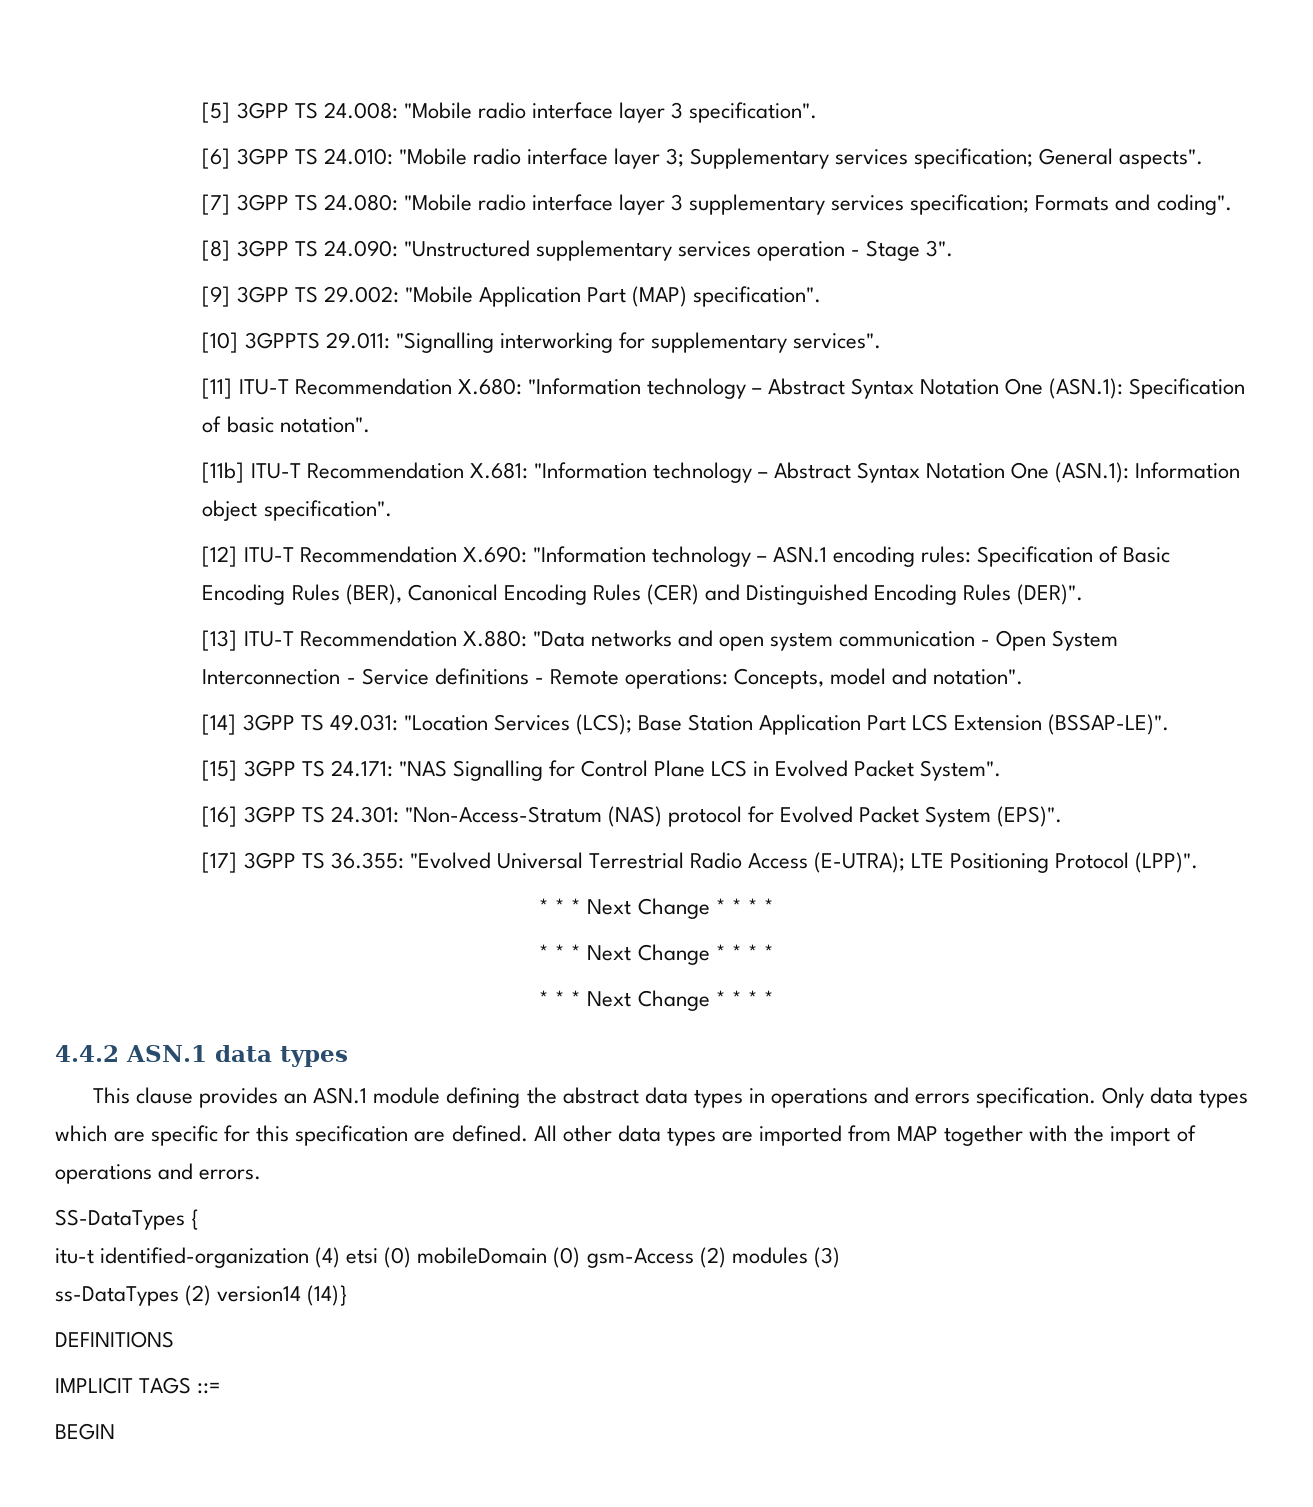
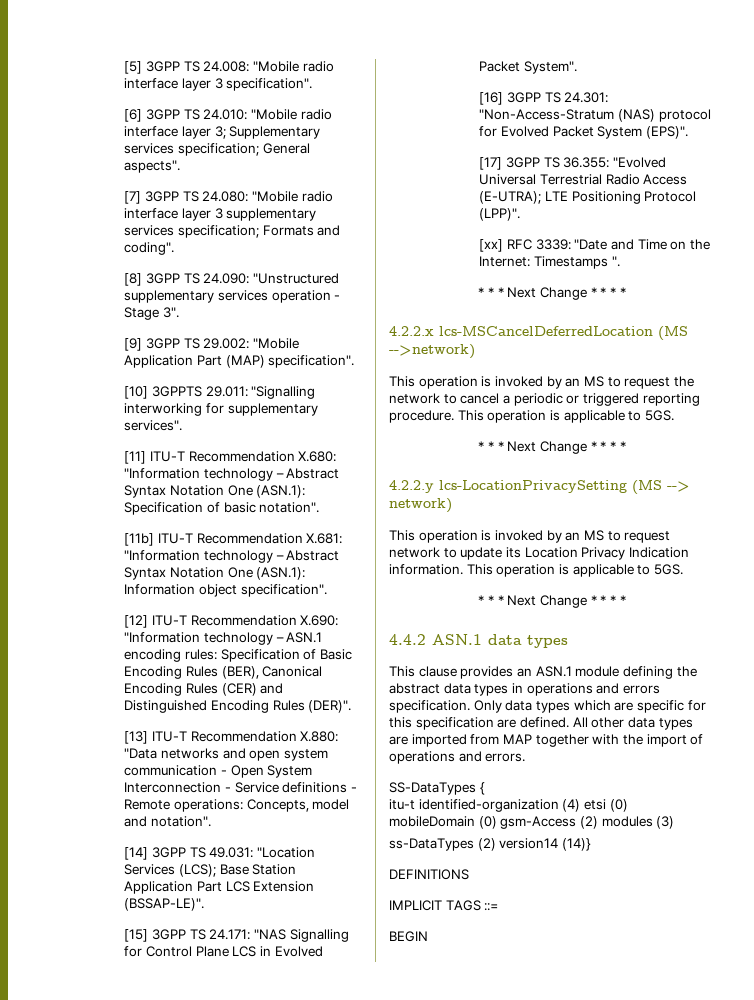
  [17] 3GPP TS 36.355: "Evolved Universal Terrestrial Radio Access (E-UTRA); LTE Positioning Protocol (LPP)".
+ [xx] RFC 3339: "Date and Time on the Internet: Timestamps ".
  * * * Next Change * * * *
+ 4.2.2.x lcs-MSCancelDeferredLocation (MS -->network)
+ This operation is invoked by an MS to request the network to cancel a periodic or triggered reporting procedure. This operation is applicable to 5GS.
  * * * Next Change * * * *
+ 4.2.2.y lcs-LocationPrivacySetting (MS --> network)
+ This operation is invoked by an MS to request network to update its Location Privacy Indication information. This operation is applicable to 5GS.

